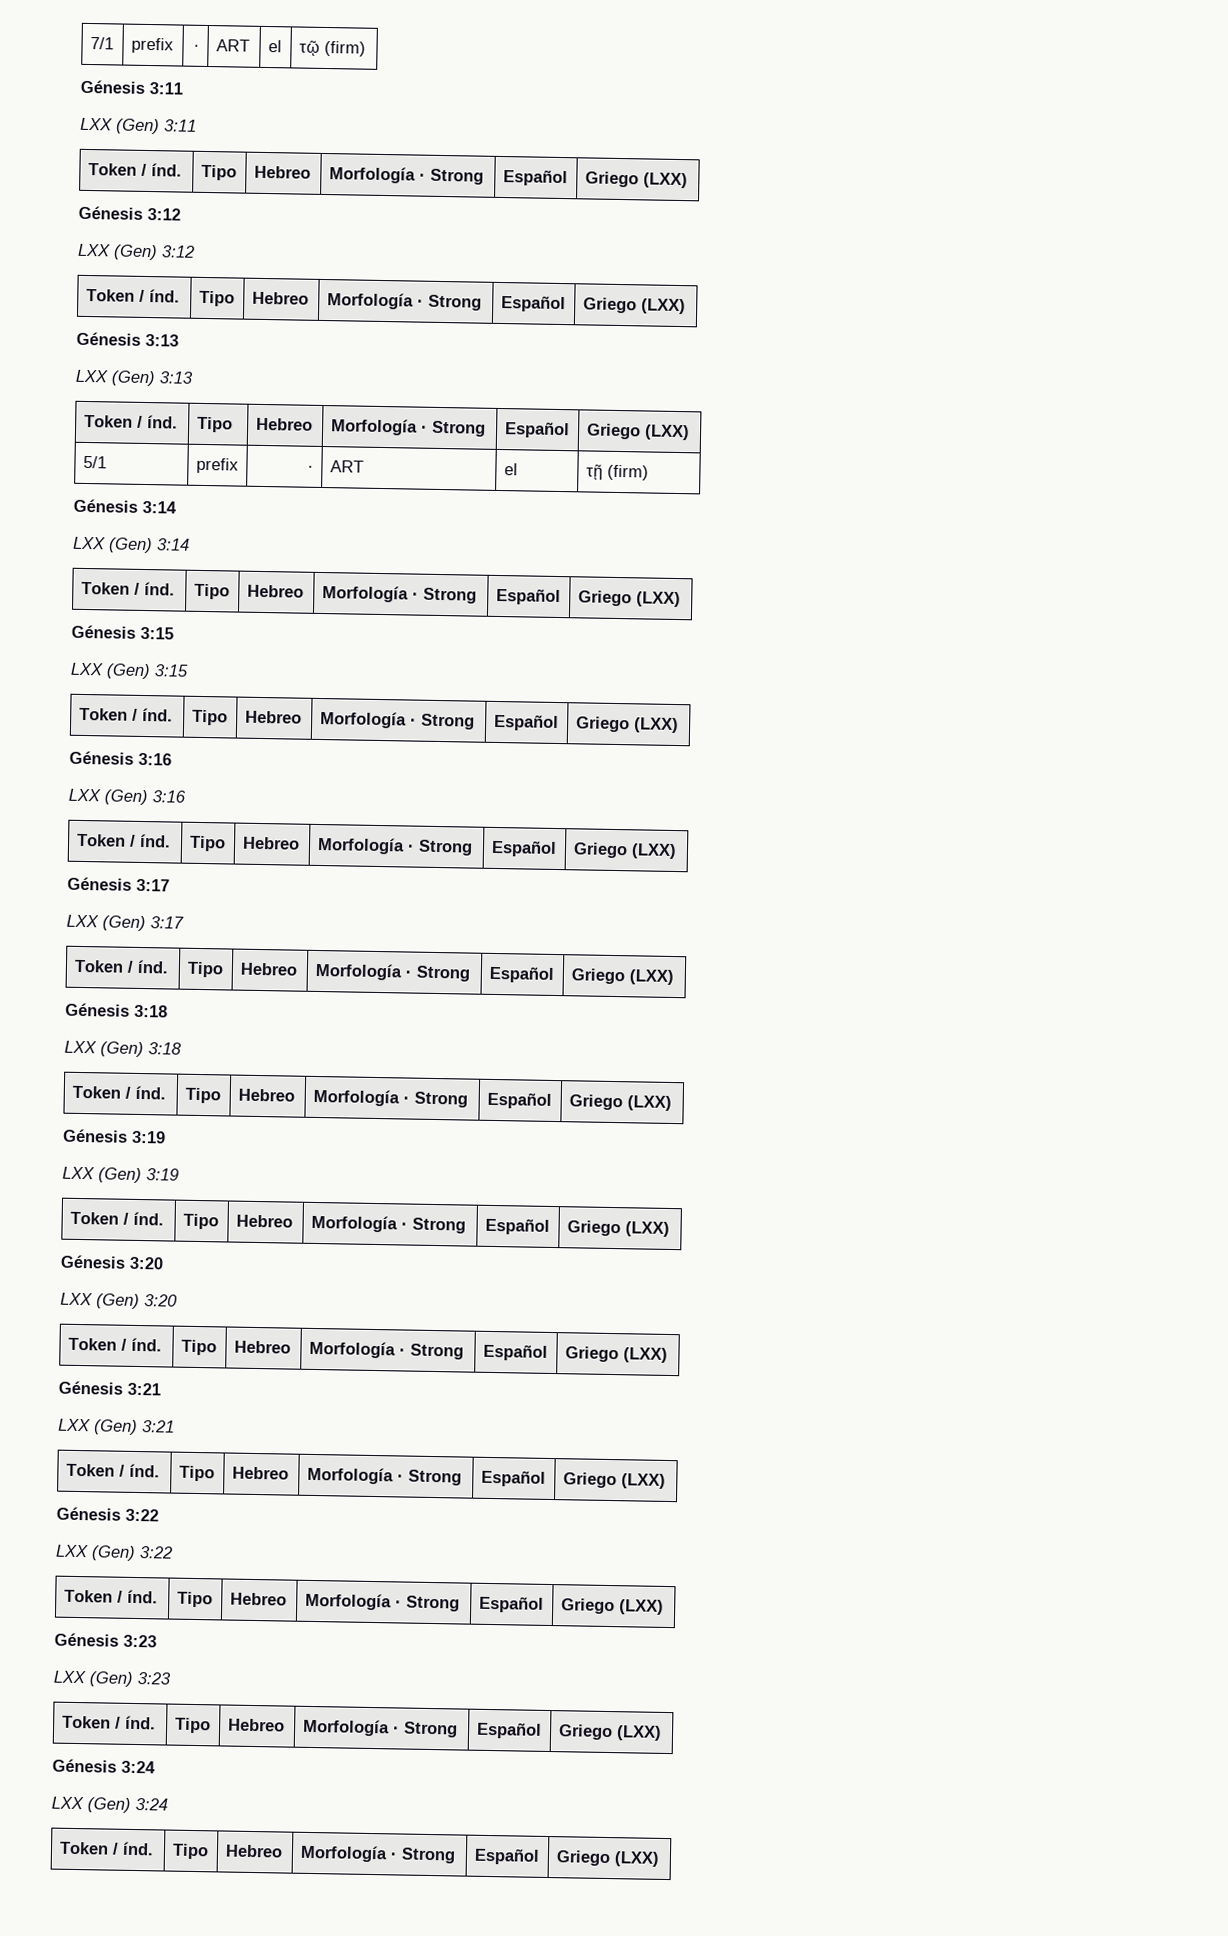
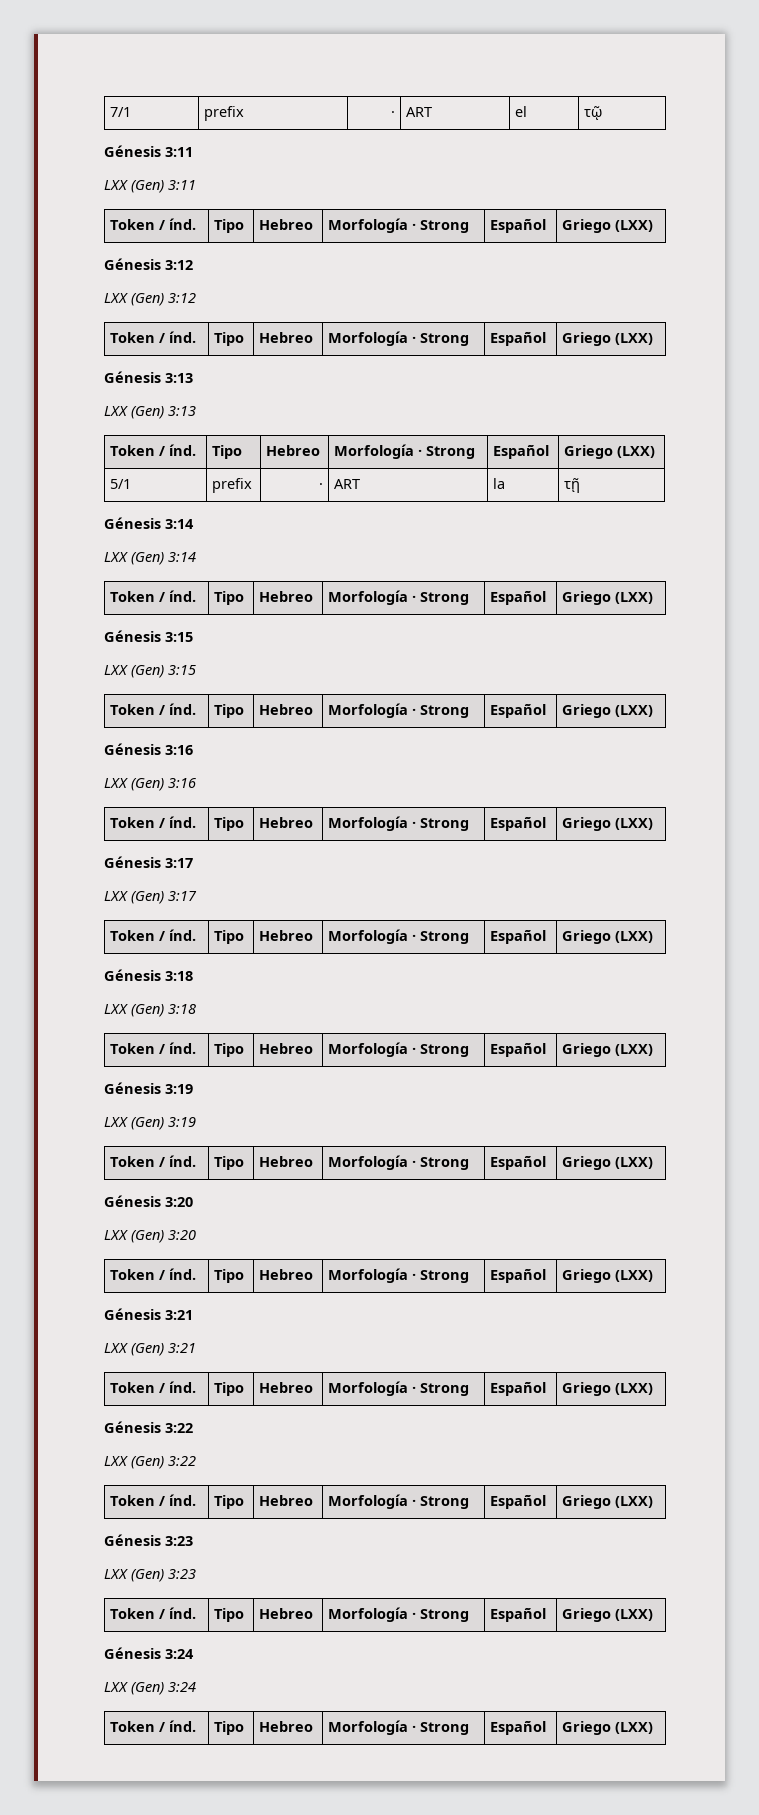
- 7/1 | prefix | · | ART | el | τῷ (firm)
+ 7/1 | prefix | · | ART | el | τῷ
- 5/1 | prefix | · | ART | el | τῇ (firm)
+ 5/1 | prefix | · | ART | la | τῇ

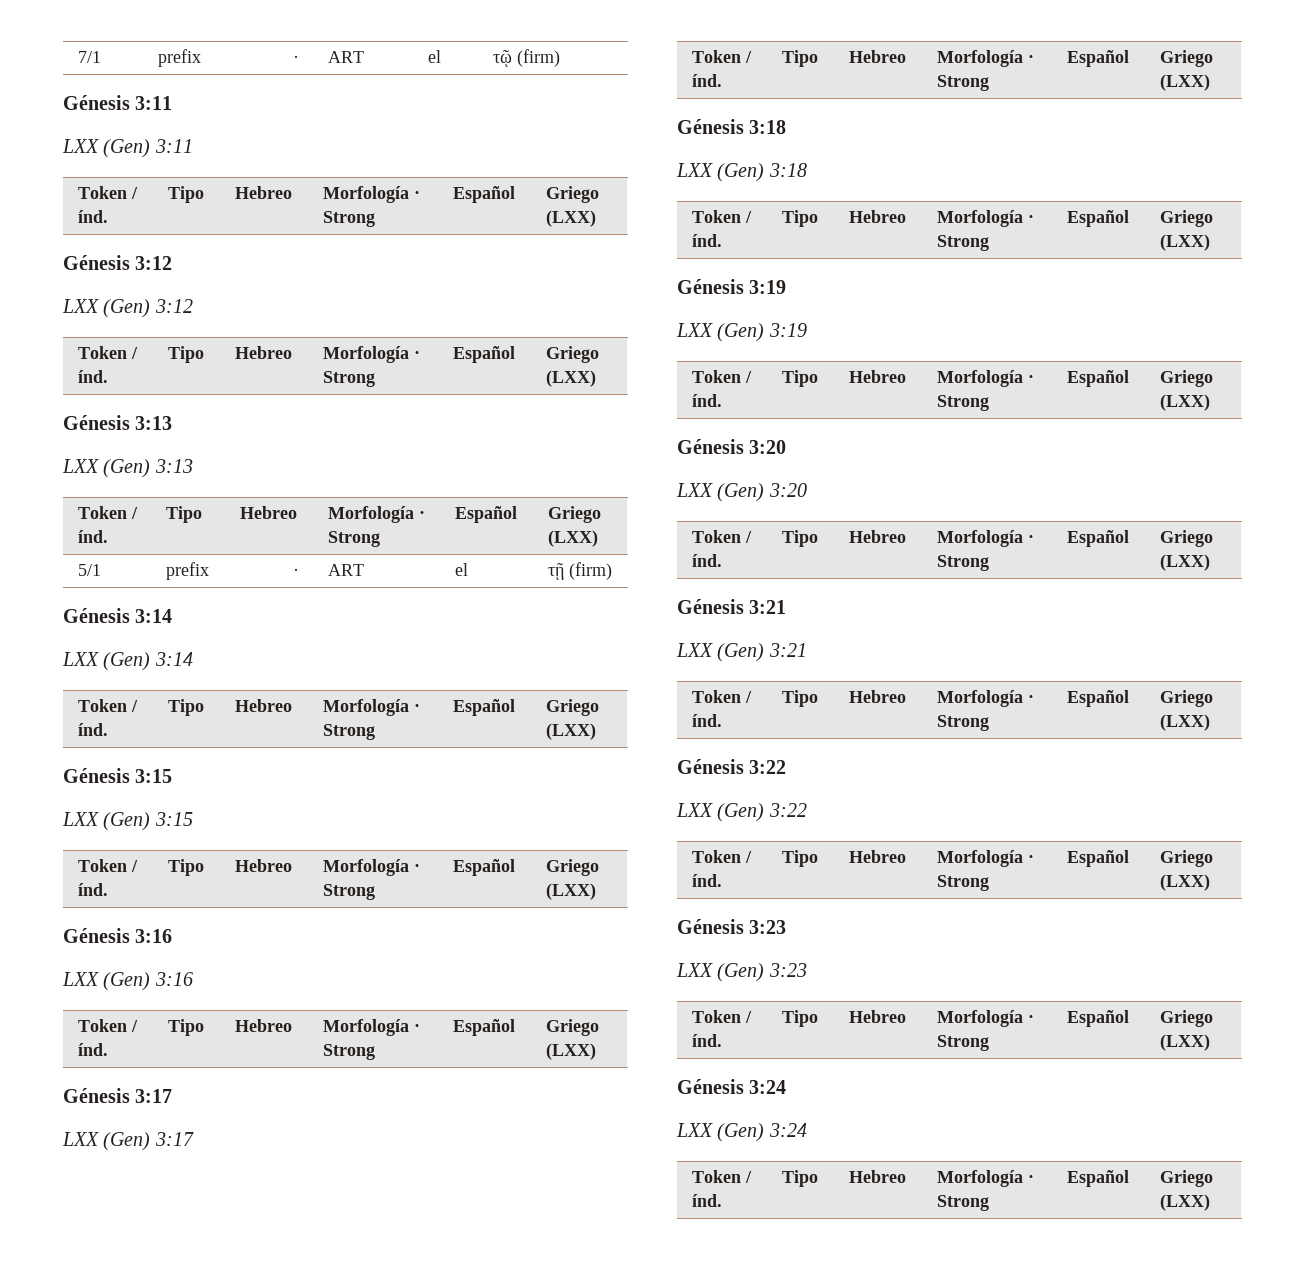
- 7/1 | prefix | · | ART | el | τῷ
+ 7/1 | prefix | · | ART | el | τῷ (firm)
- 5/1 | prefix | · | ART | la | τῇ
+ 5/1 | prefix | · | ART | el | τῇ (firm)

